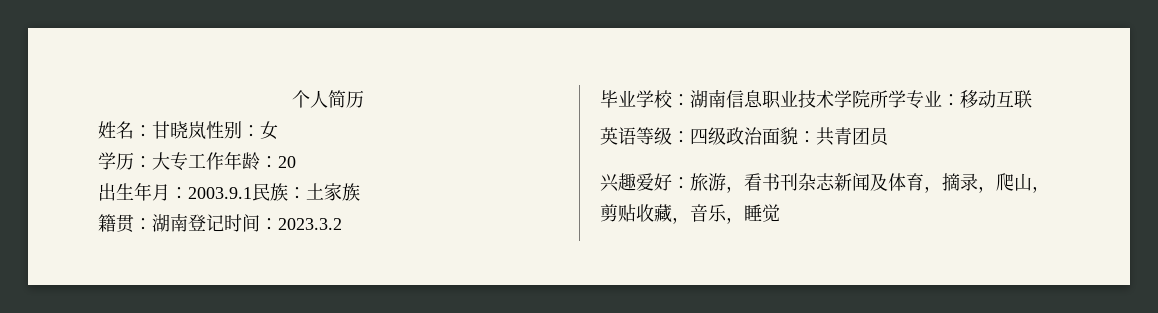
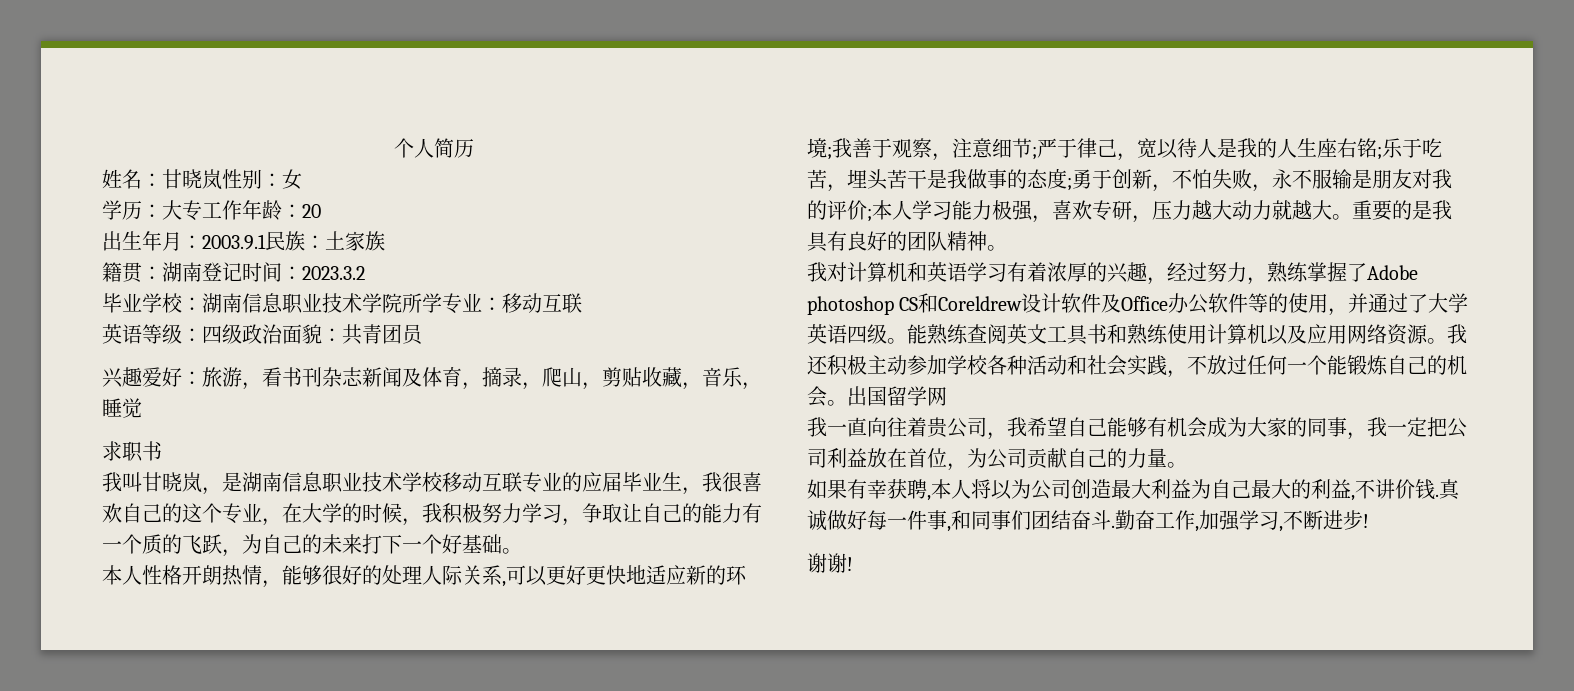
+ 求职书
+ 我叫甘晓岚，是湖南信息职业技术学校移动互联专业的应届毕业生，我很喜欢自己的这个专业，在大学的时候，我积极努力学习，争取让自己的能力有一个质的飞跃，为自己的未来打下一个好基础。
+ 本人性格开朗热情，能够很好的处理人际关系,可以更好更快地适应新的环境;我善于观察，注意细节;严于律己，宽以待人是我的人生座右铭;乐于吃苦，埋头苦干是我做事的态度;勇于创新，不怕失败，永不服输是朋友对我的评价;本人学习能力极强，喜欢专研，压力越大动力就越大。重要的是我具有良好的团队精神。
+ 我对计算机和英语学习有着浓厚的兴趣，经过努力，熟练掌握了Adobe photoshop CS和Coreldrew设计软件及Office办公软件等的使用，并通过了大学英语四级。能熟练查阅英文工具书和熟练使用计算机以及应用网络资源。我还积极主动参加学校各种活动和社会实践，不放过任何一个能锻炼自己的机会。出国留学网
+ 我一直向往着贵公司，我希望自己能够有机会成为大家的同事，我一定把公司利益放在首位，为公司贡献自己的力量。
+ 如果有幸获聘,本人将以为公司创造最大利益为自己最大的利益,不讲价钱.真诚做好每一件事,和同事们团结奋斗.勤奋工作,加强学习,不断进步!
+ 谢谢!

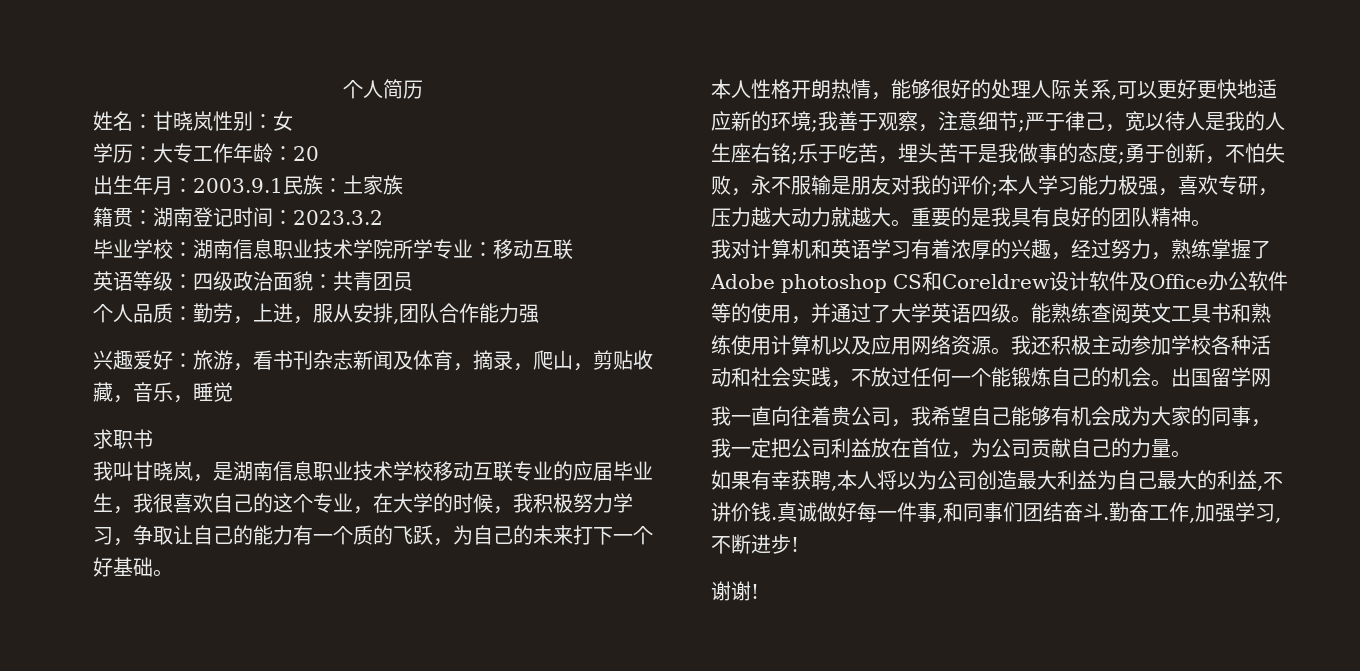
+ 个人品质：勤劳，上进，服从安排,团队合作能力强

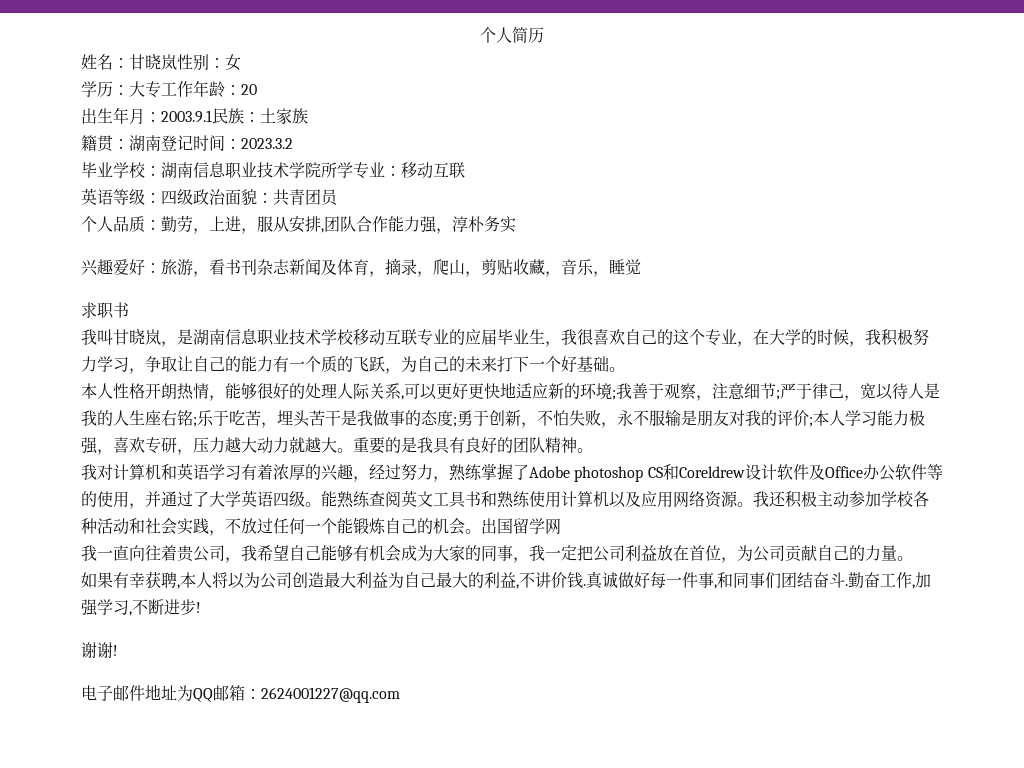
- 个人品质：勤劳，上进，服从安排,团队合作能力强
+ 个人品质：勤劳，上进，服从安排,团队合作能力强，淳朴务实
+ 电子邮件地址为QQ邮箱：2624001227@qq.com

